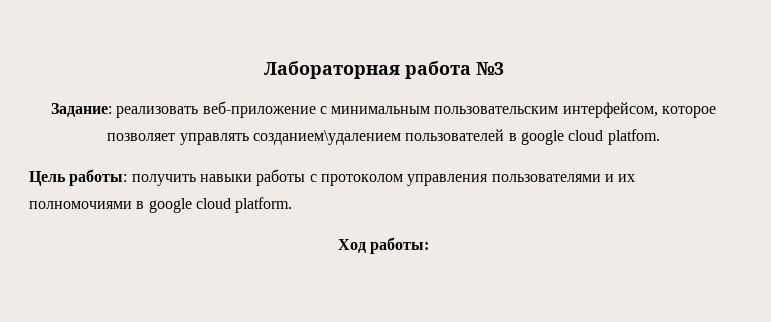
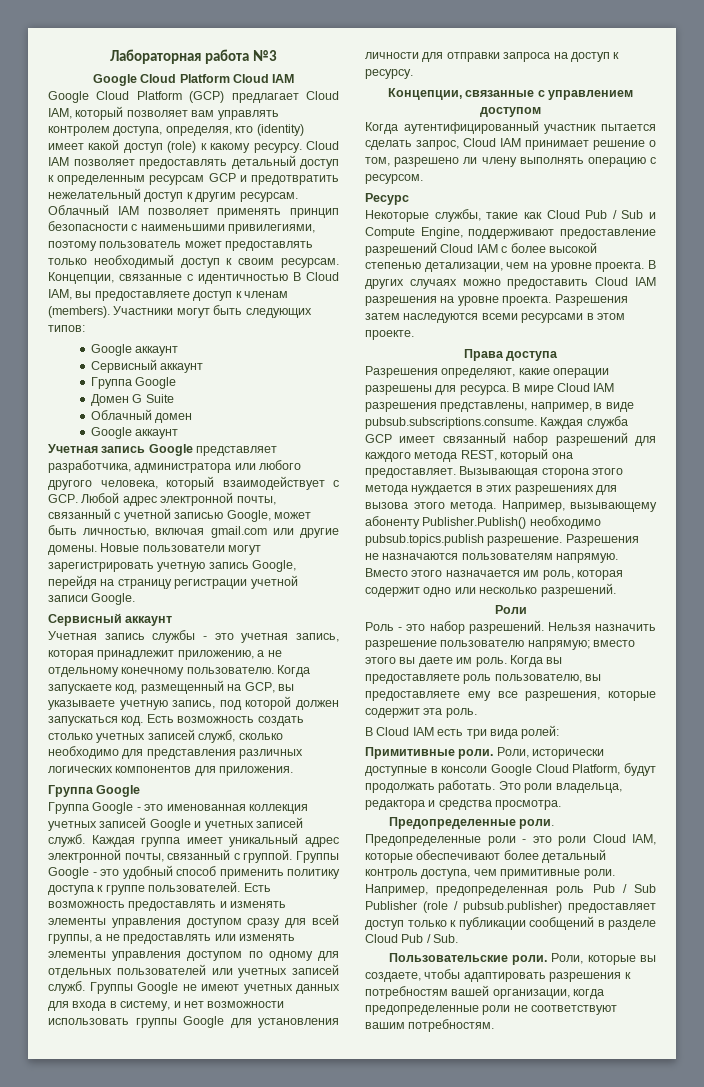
- Задание: реализовать веб-приложение с минимальным пользовательским интерфейсом, которое позволяет управлять созданием\удалением пользователей в google cloud platfom.
- Цель работы: получить навыки работы с протоколом управления пользователями и их полномочиями в google cloud platform.
- Ход работы:
+ Google Cloud Platform Cloud IAM
+ Google Cloud Platform (GCP) предлагает Cloud IAM, который позволяет вам управлять контролем доступа, определяя, кто (identity) имеет какой доступ (role) к какому ресурсу. Cloud IAM позволяет предоставлять детальный доступ к определенным ресурсам GCP и предотвратить нежелательный доступ к другим ресурсам. Облачный IAM позволяет применять принцип безопасности с наименьшими привилегиями, поэтому пользователь может предоставлять только необходимый доступ к своим ресурсам. Концепции, связанные с идентичностью В Cloud IAM, вы предоставляете доступ к членам (members). Участники могут быть следующих типов:
+ Google аккаунт
+ Сервисный аккаунт
+ Группа Google
+ Домен G Suite
+ Облачный домен
+ Google аккаунт
+ Учетная запись Google представляет разработчика, администратора или любого другого человека, который взаимодействует с GCP. Любой адрес электронной почты, связанный с учетной записью Google, может быть личностью, включая gmail.com или другие домены. Новые пользователи могут зарегистрировать учетную запись Google, перейдя на страницу регистрации учетной записи Google.
+ Сервисный аккаунт
+ Учетная запись службы - это учетная запись, которая принадлежит приложению, а не отдельному конечному пользователю. Когда запускаете код, размещенный на GCP, вы указываете учетную запись, под которой должен запускаться код. Есть возможность создать столько учетных записей служб, сколько необходимо для представления различных логических компонентов для приложения.
+ Группа Google
+ Группа Google - это именованная коллекция учетных записей Google и учетных записей служб. Каждая группа имеет уникальный адрес электронной почты, связанный с группой. Группы Google - это удобный способ применить политику доступа к группе пользователей. Есть возможность предоставлять и изменять элементы управления доступом сразу для всей группы, а не предоставлять или изменять элементы управления доступом по одному для отдельных пользователей или учетных записей служб. Группы Google не имеют учетных данных для входа в систему, и нет возможности использовать группы Google для установления личности для отправки запроса на доступ к ресурсу.
+ Концепции, связанные с управлением доступом
+ Когда аутентифицированный участник пытается сделать запрос, Cloud IAM принимает решение о том, разрешено ли члену выполнять операцию с ресурсом.
+ Ресурс
+ Некоторые службы, такие как Cloud Pub / Sub и Compute Engine, поддерживают предоставление разрешений Cloud IAM с более высокой степенью детализации, чем на уровне проекта. В других случаях можно предоставить Cloud IAM разрешения на уровне проекта. Разрешения затем наследуются всеми ресурсами в этом проекте.
+ Права доступа
+ Разрешения определяют, какие операции разрешены для ресурса. В мире Cloud IAM разрешения представлены, например, в виде pubsub.subscriptions.consume. Каждая служба GCP имеет связанный набор разрешений для каждого метода REST, который она предоставляет. Вызывающая сторона этого метода нуждается в этих разрешениях для вызова этого метода. Например, вызывающему абоненту Publisher.Publish() необходимо pubsub.topics.publish разрешение. Разрешения не назначаются пользователям напрямую. Вместо этого назначается им роль, которая содержит одно или несколько разрешений.
+ Роли
+ Роль - это набор разрешений. Нельзя назначить разрешение пользователю напрямую; вместо этого вы даете им роль. Когда вы предоставляете роль пользователю, вы предоставляете ему все разрешения, которые содержит эта роль.
+ В Cloud IAM есть три вида ролей:
+ Примитивные роли. Роли, исторически доступные в консоли Google Cloud Platform, будут продолжать работать. Это роли владельца, редактора и средства просмотра.
+ Предопределенные роли. Предопределенные роли - это роли Cloud IAM, которые обеспечивают более детальный контроль доступа, чем примитивные роли. Например, предопределенная роль Pub / Sub Publisher (role / pubsub.publisher) предоставляет доступ только к публикации сообщений в разделе Cloud Pub / Sub.
+ Пользовательские роли. Роли, которые вы создаете, чтобы адаптировать разрешения к потребностям вашей организации, когда предопределенные роли не соответствуют вашим потребностям.

